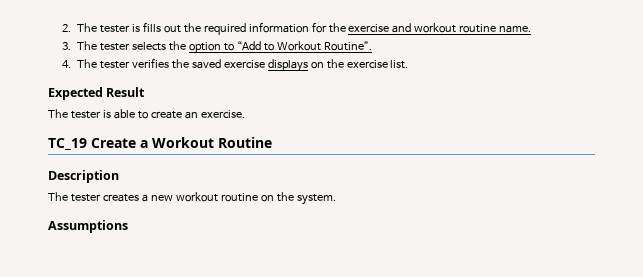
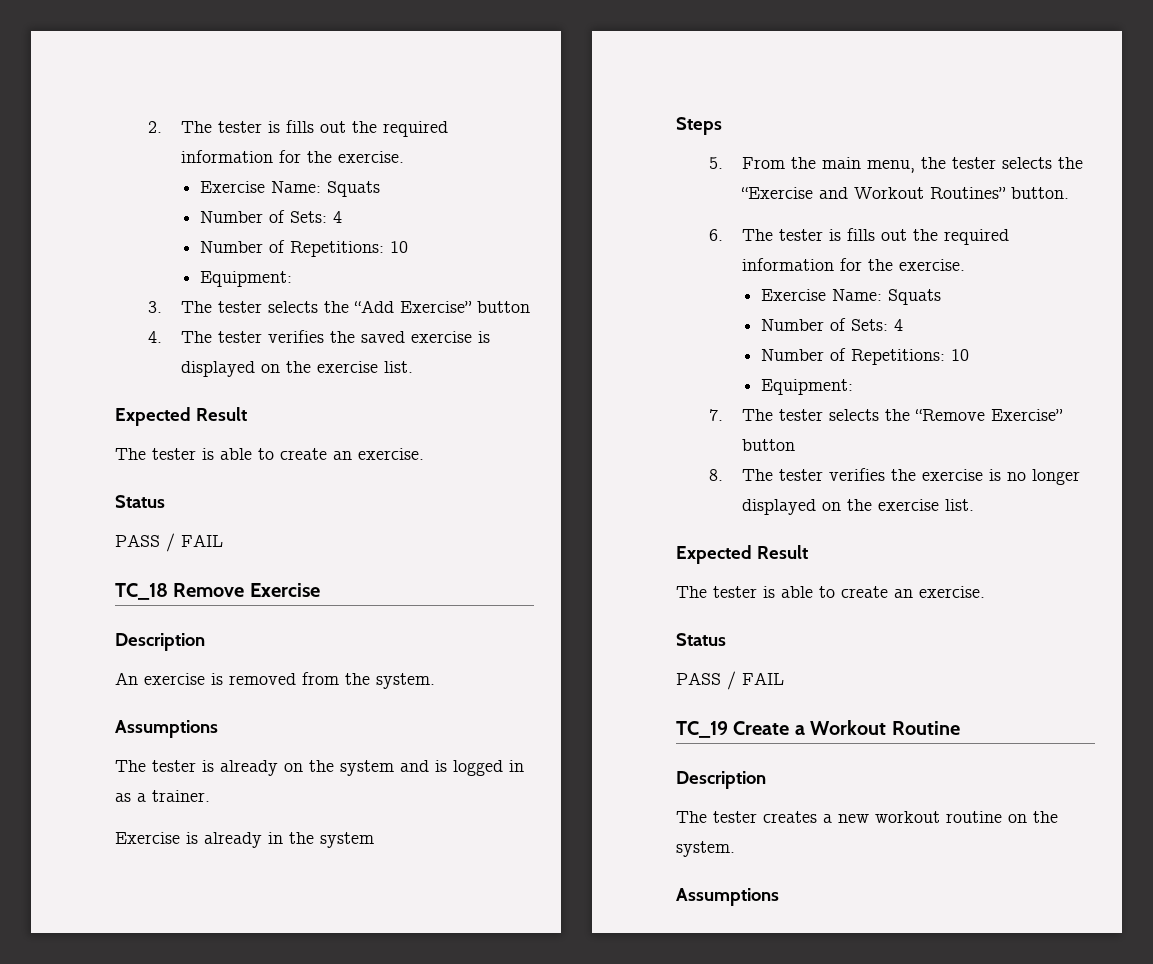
- 2. The tester is fills out the required information for the exercise and workout routine name.
+ 2. The tester is fills out the required information for the exercise.
+ Exercise Name: Squats
+ Number of Sets: 4
+ Number of Repetitions: 10
+ Equipment:
- 3. The tester selects the option to “Add to Workout Routine”.
+ 3. The tester selects the “Add Exercise” button
- 4. The tester verifies the saved exercise displays on the exercise list.
+ 4. The tester verifies the saved exercise is displayed on the exercise list.
  Expected Result
  The tester is able to create an exercise.
+ Status
+ PASS / FAIL
+ TC_18 Remove Exercise
+ Description
+ An exercise is removed from the system.
+ Assumptions
+ The tester is already on the system and is logged in as a trainer.
+ Exercise is already in the system
+ Steps
+ 5. From the main menu, the tester selects the “Exercise and Workout Routines” button.
+ 6. The tester is fills out the required information for the exercise.
+ Exercise Name: Squats
+ Number of Sets: 4
+ Number of Repetitions: 10
+ Equipment:
+ 7. The tester selects the “Remove Exercise” button
+ 8. The tester verifies the exercise is no longer displayed on the exercise list.
+ Expected Result
+ The tester is able to create an exercise.
+ Status
+ PASS / FAIL

